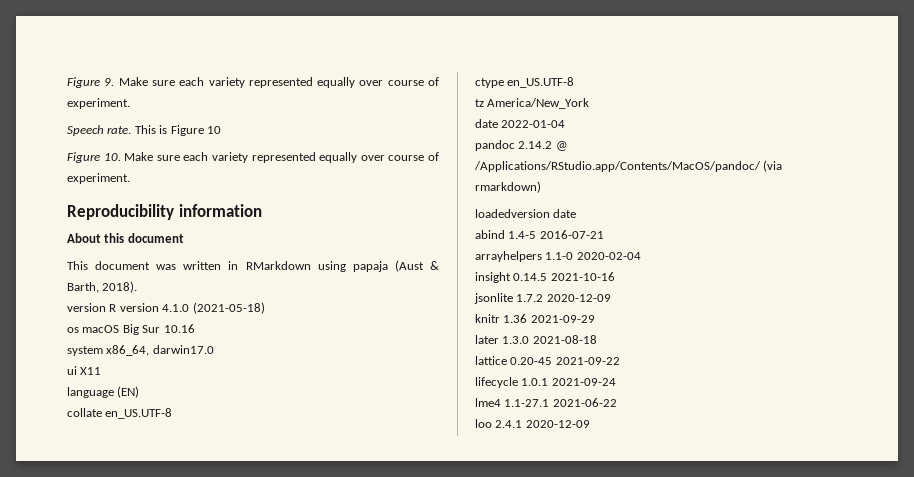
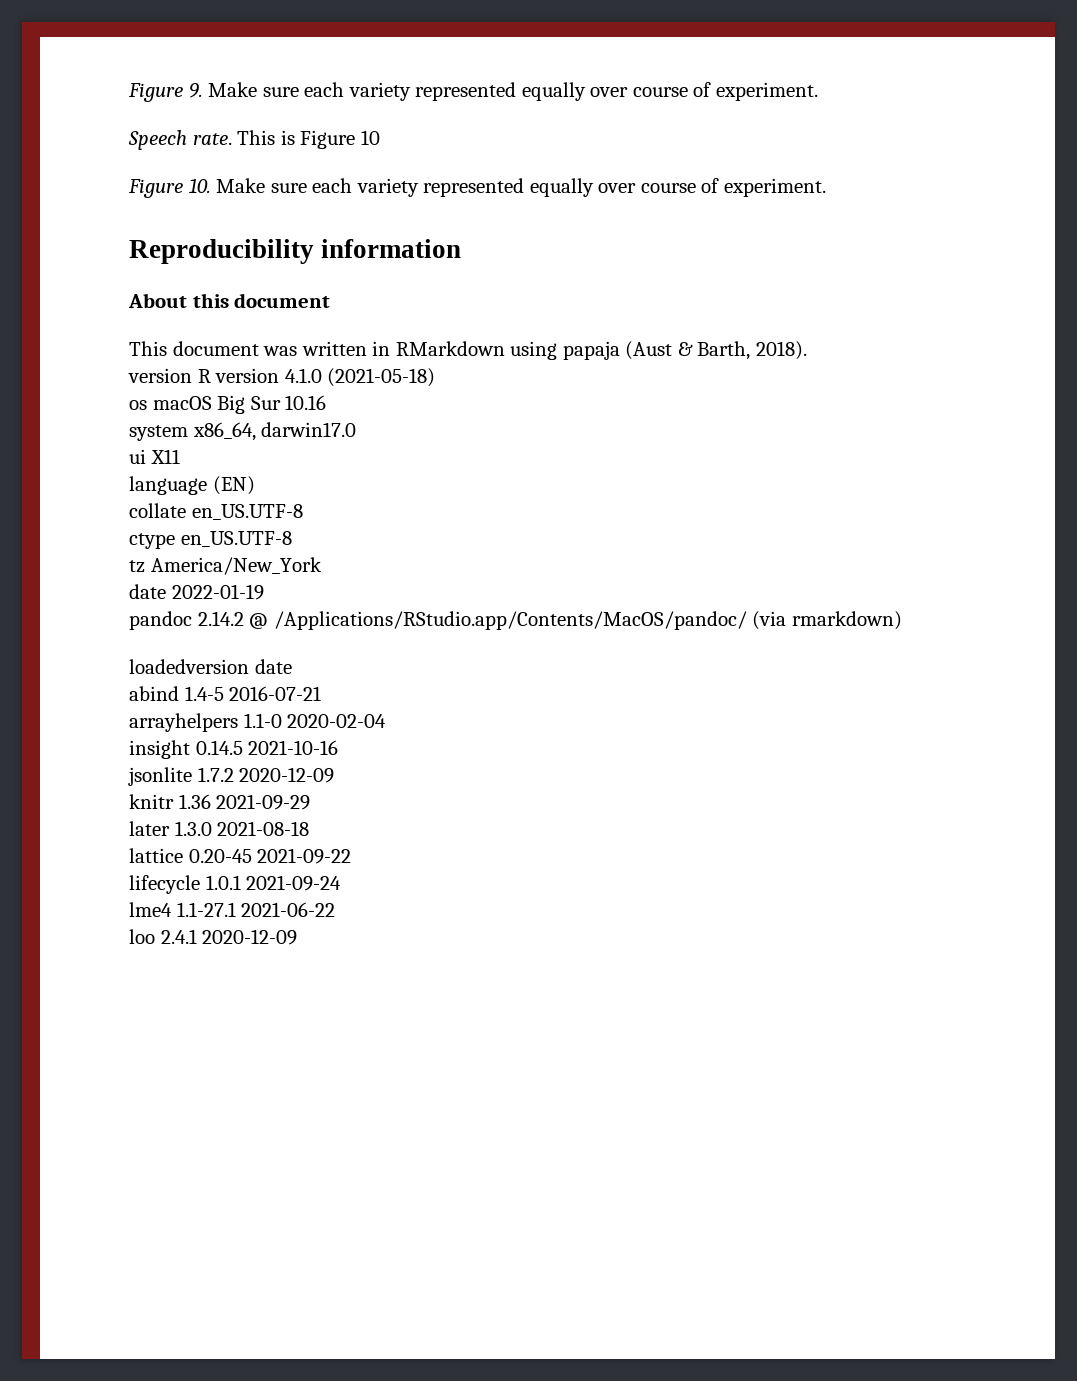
- date 2022-01-04
+ date 2022-01-19

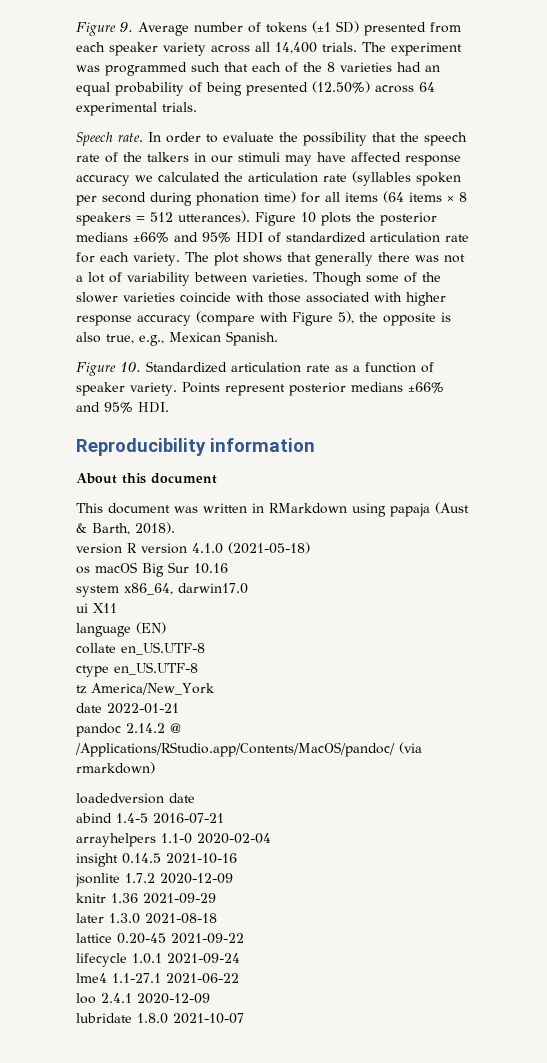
- Figure 9. Make sure each variety represented equally over course of experiment.
- Speech rate. This is Figure 10
- Figure 10. Make sure each variety represented equally over course of experiment.
+ Figure 9. Average number of tokens (±1 SD) presented from each speaker variety across all 14,400 trials. The experiment was programmed such that each of the 8 varieties had an equal probability of being presented (12.50%) across 64 experimental trials.
+ Speech rate. In order to evaluate the possibility that the speech rate of the talkers in our stimuli may have affected response accuracy we calculated the articulation rate (syllables spoken per second during phonation time) for all items (64 items × 8 speakers = 512 utterances). Figure 10 plots the posterior medians ±66% and 95% HDI of standardized articulation rate for each variety. The plot shows that generally there was not a lot of variability between varieties. Though some of the slower varieties coincide with those associated with higher response accuracy (compare with Figure 5), the opposite is also true, e.g., Mexican Spanish.
+ Figure 10. Standardized articulation rate as a function of speaker variety. Points represent posterior medians ±66% and 95% HDI.
- date 2022-01-19
+ date 2022-01-21
+ lubridate 1.8.0 2021-10-07

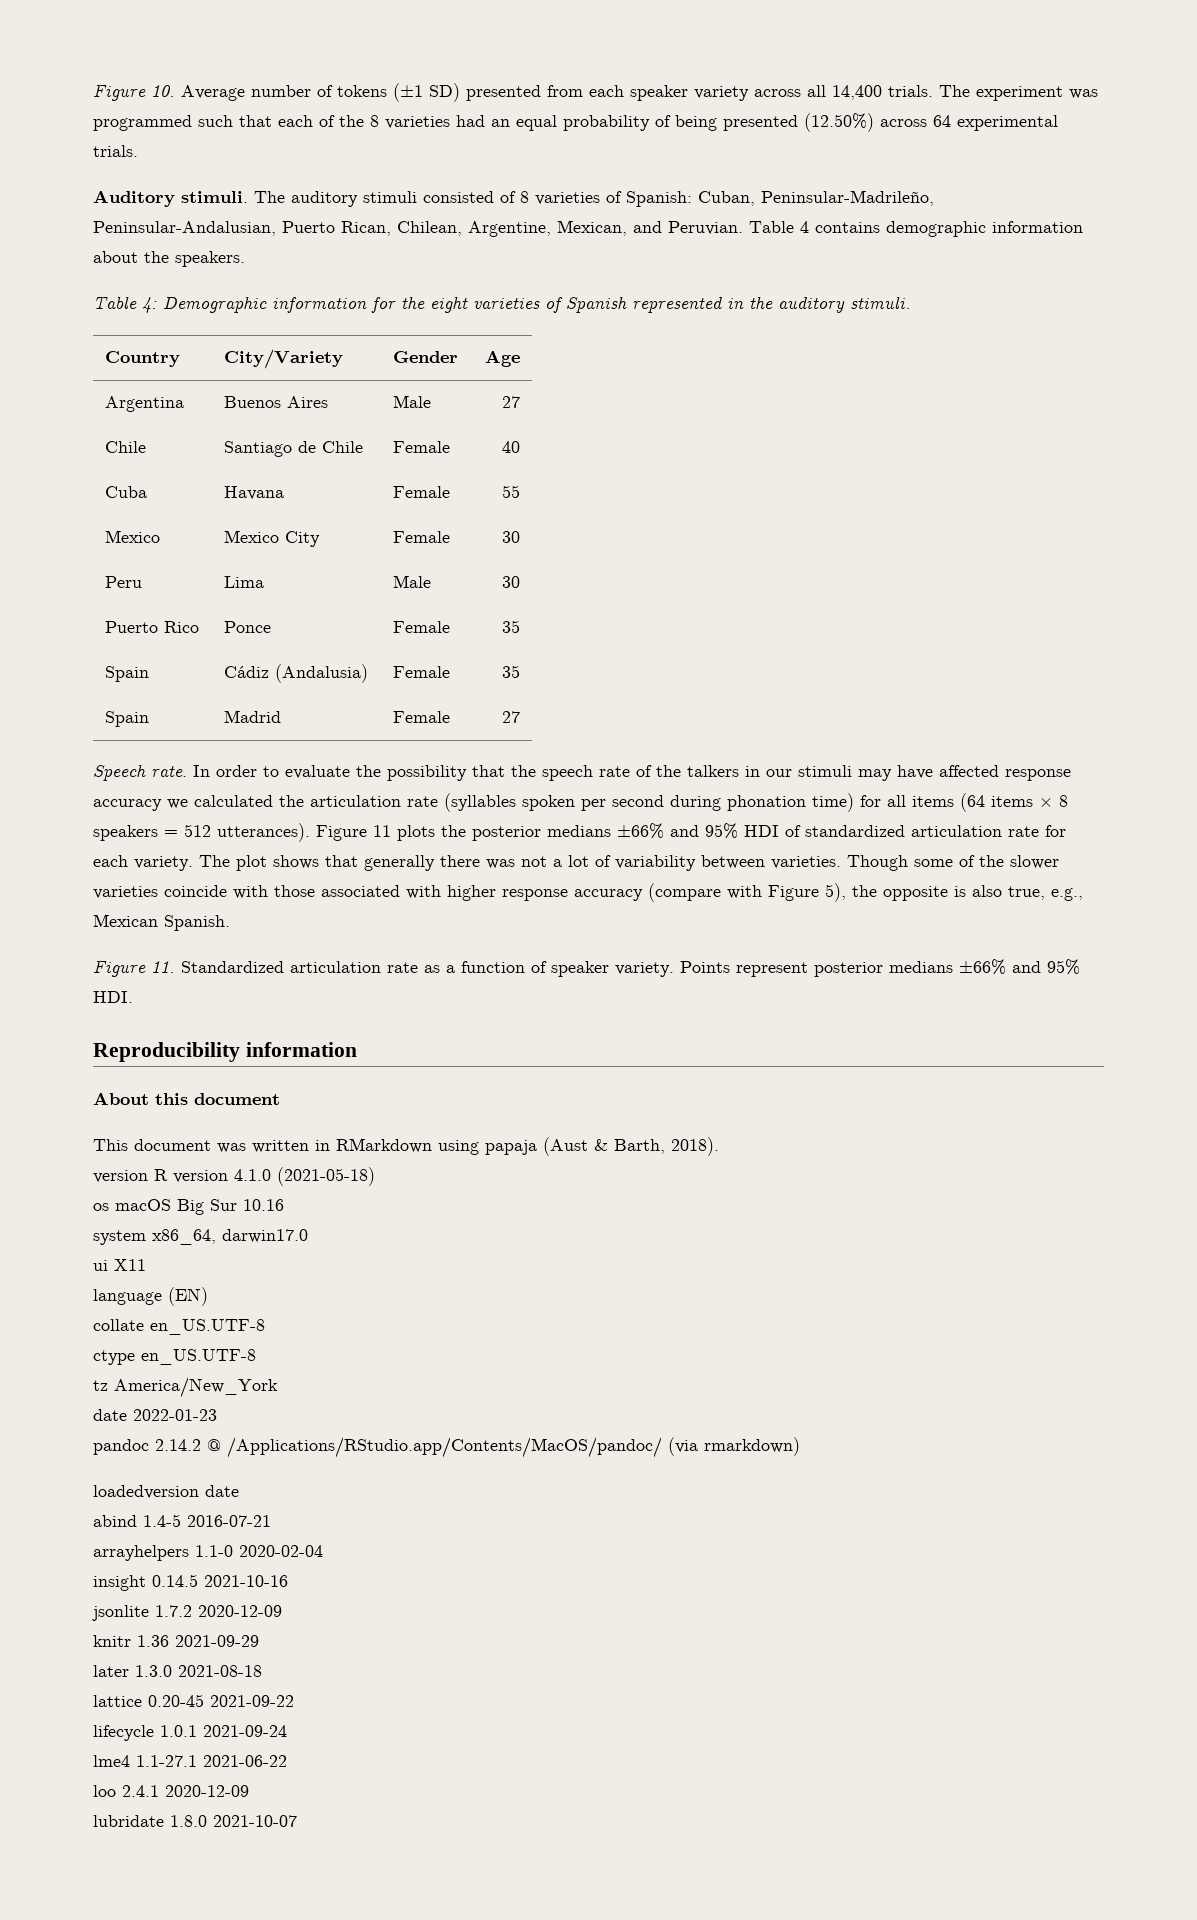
- Figure 9. Average number of tokens (±1 SD) presented from each speaker variety across all 14,400 trials.
+ Figure 10. Average number of tokens (±1 SD) presented from each speaker variety across all 14,400 trials.
+ Auditory stimuli. The auditory stimuli consisted of 8 varieties of Spanish: Cuban, Peninsular-Madrileño, Peninsular-Andalusian, Puerto Rican, Chilean, Argentine, Mexican, and Peruvian. Table 4 contains demographic information about the speakers.
+ Table 4: Demographic information for the eight varieties of Spanish represented in the auditory stimuli.
+ Country | City/Variety | Gender | Age
+ Argentina | Buenos Aires | Male | 27
+ Chile | Santiago de Chile | Female | 40
+ Cuba | Havana | Female | 55
+ Mexico | Mexico City | Female | 30
+ Peru | Lima | Male | 30
+ Puerto Rico | Ponce | Female | 35
+ Spain | Cádiz (Andalusia) | Female | 35
+ Spain | Madrid | Female | 27
- Figure 10 plots the posterior medians ±66% and 95% HDI of standardized articulation rate for each variety.
+ Figure 11 plots the posterior medians ±66% and 95% HDI of standardized articulation rate for each variety.
- Figure 10. Standardized articulation rate as a function of speaker variety.
+ Figure 11. Standardized articulation rate as a function of speaker variety.
- date 2022-01-21
+ date 2022-01-23

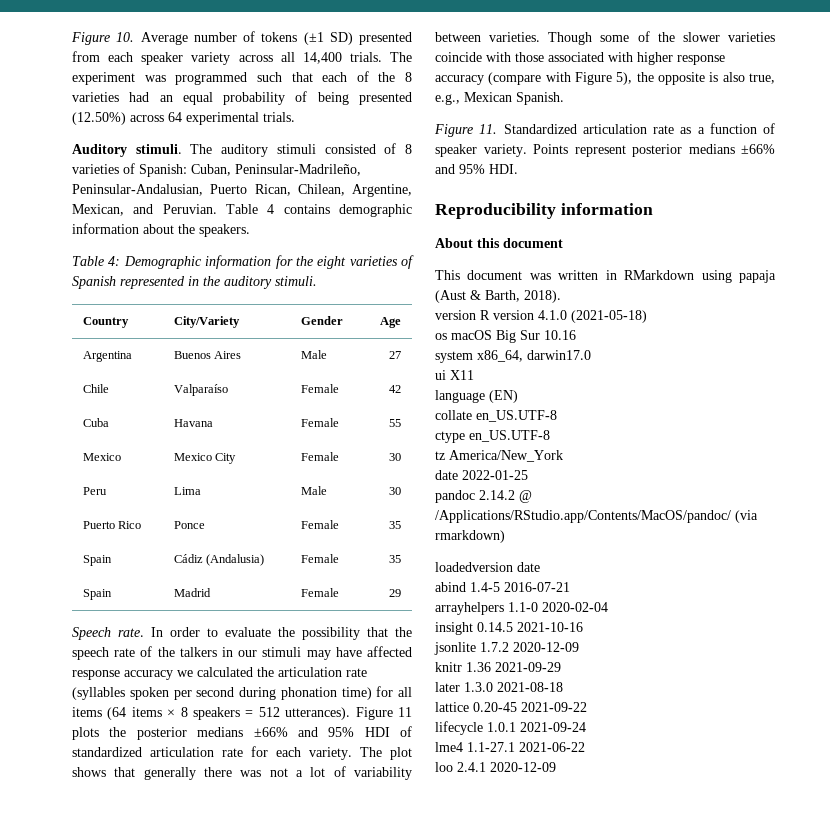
- Chile | Santiago de Chile | Female | 40
+ Chile | Valparaíso | Female | 42
- Spain | Madrid | Female | 27
+ Spain | Madrid | Female | 29
- date 2022-01-23
+ date 2022-01-25
- lubridate 1.8.0 2021-10-07

